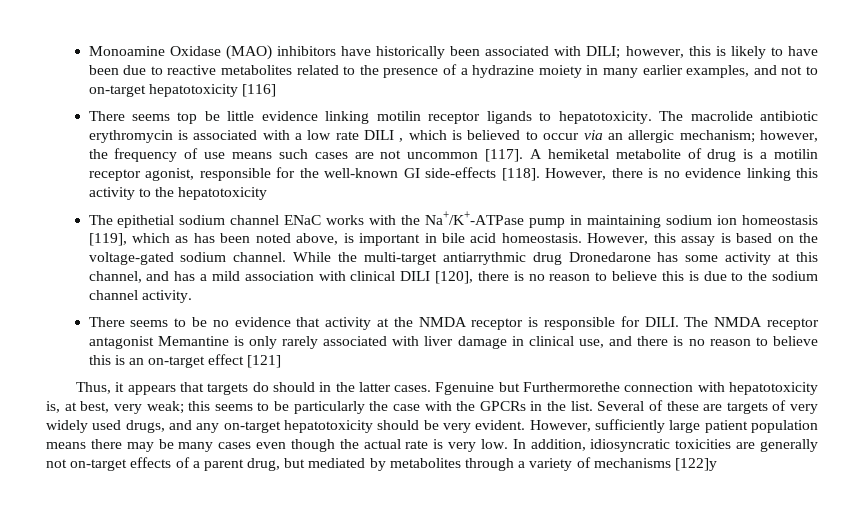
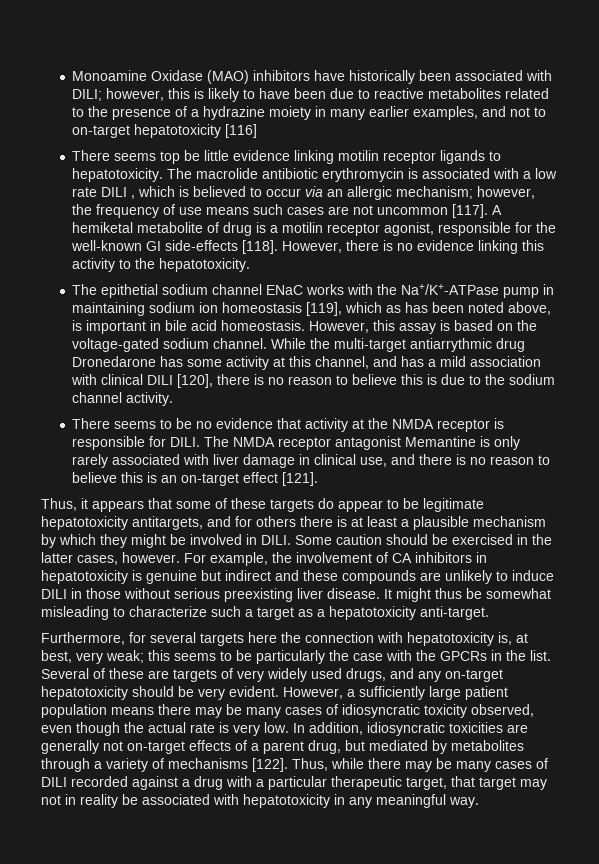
- However, there is no evidence linking this activity to the hepatotoxicity
+ However, there is no evidence linking this activity to the hepatotoxicity.
- The NMDA receptor antagonist Memantine is only rarely associated with liver damage in clinical use, and there is no reason to believe this is an on-target effect [121]
+ The NMDA receptor antagonist Memantine is only rarely associated with liver damage in clinical use, and there is no reason to believe this is an on-target effect [121].
- Thus, it appears that targets do should in the latter cases. Fgenuine but Furthermorethe connection with hepatotoxicity is, at best, very weak; this seems to be particularly the case with the GPCRs in the list.
+ Thus, it appears that some of these targets do appear to be legitimate hepatotoxicity antitargets, and for others there is at least a plausible mechanism by which they might be involved in DILI. Some caution should be exercised in the latter cases, however. For example, the involvement of CA inhibitors in hepatotoxicity is genuine but indirect and these compounds are unlikely to induce DILI in those without serious preexisting liver disease. It might thus be somewhat misleading to characterize such a target as a hepatotoxicity anti-target.
+ Furthermore, for several targets here the connection with hepatotoxicity is, at best, very weak; this seems to be particularly the case with the GPCRs in the list.
- However, sufficiently large patient population means there may be many cases even though the actual rate is very low.
+ However, a sufficiently large patient population means there may be many cases of idiosyncratic toxicity observed, even though the actual rate is very low.
- In addition, idiosyncratic toxicities are generally not on-target effects of a parent drug, but mediated by metabolites through a variety of mechanisms [122]y
+ In addition, idiosyncratic toxicities are generally not on-target effects of a parent drug, but mediated by metabolites through a variety of mechanisms [122]. Thus, while there may be many cases of DILI recorded against a drug with a particular therapeutic target, that target may not in reality be associated with hepatotoxicity in any meaningful way.

